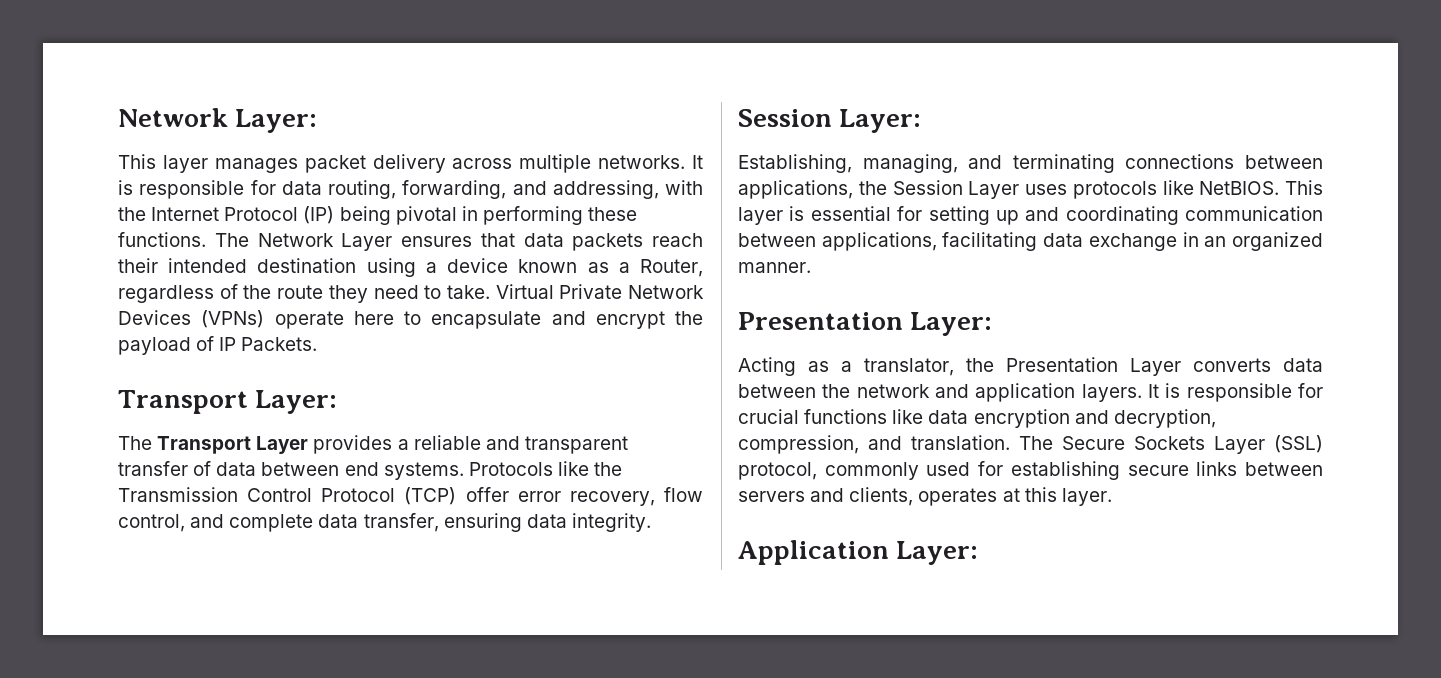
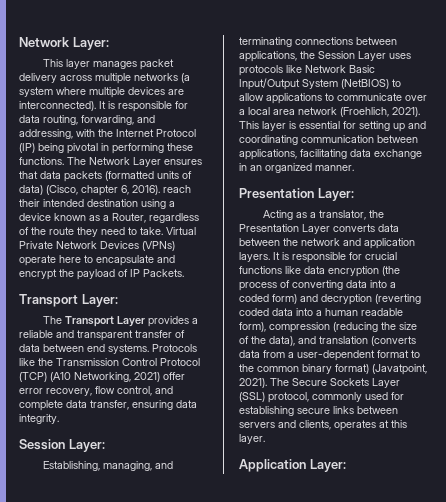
- This layer manages packet delivery across multiple networks.
+ This layer manages packet delivery across multiple networks (a system where multiple devices are interconnected).
- The Network Layer ensures that data packets reach their intended destination using a device known as a Router, regardless of the route they need to take.
+ The Network Layer ensures that data packets (formatted units of data) (Cisco, chapter 6, 2016). reach their intended destination using a device known as a Router, regardless of the route they need to take.
- Protocols like the Transmission Control Protocol (TCP) offer error recovery, flow control, and complete data transfer, ensuring data integrity.
+ Protocols like the Transmission Control Protocol (TCP) (A10 Networking, 2021) offer error recovery, flow control, and complete data transfer, ensuring data integrity.
- Establishing, managing, and terminating connections between applications, the Session Layer uses protocols like NetBIOS.
+ Establishing, managing, and terminating connections between applications, the Session Layer uses protocols like Network Basic Input/Output System (NetBIOS) to allow applications to communicate over a local area network (Froehlich, 2021).
- It is responsible for crucial functions like data encryption and decryption, compression, and translation.
+ It is responsible for crucial functions like data encryption (the process of converting data into a coded form) and decryption (reverting coded data into a human readable form), compression (reducing the size of the data), and translation (converts data from a user-dependent format to the common binary format) (Javatpoint, 2021).

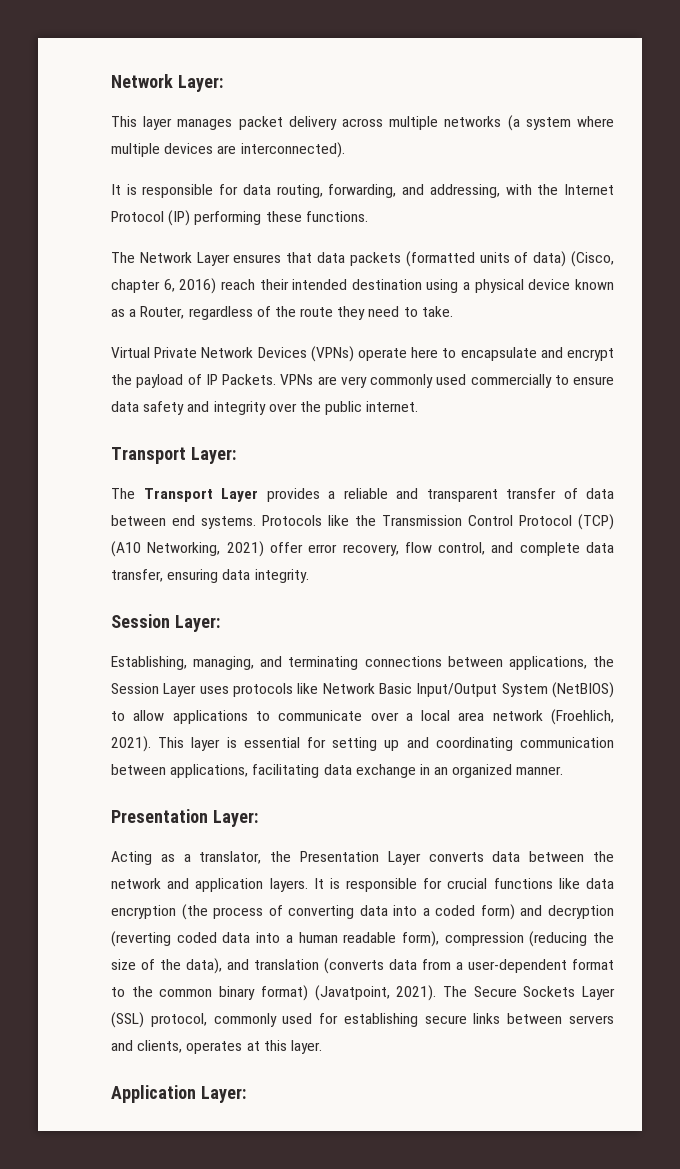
- This layer manages packet delivery across multiple networks (a system where multiple devices are interconnected). It is responsible for data routing, forwarding, and addressing, with the Internet Protocol (IP) being pivotal in performing these functions. The Network Layer ensures that data packets (formatted units of data) (Cisco, chapter 6, 2016). reach their intended destination using a device known as a Router, regardless of the route they need to take. Virtual Private Network Devices (VPNs) operate here to encapsulate and encrypt the payload of IP Packets.
+ This layer manages packet delivery across multiple networks (a system where multiple devices are interconnected).
+ It is responsible for data routing, forwarding, and addressing, with the Internet Protocol (IP) performing these functions.
+ The Network Layer ensures that data packets (formatted units of data) (Cisco, chapter 6, 2016) reach their intended destination using a physical device known as a Router, regardless of the route they need to take.
+ Virtual Private Network Devices (VPNs) operate here to encapsulate and encrypt the payload of IP Packets. VPNs are very commonly used commercially to ensure data safety and integrity over the public internet.

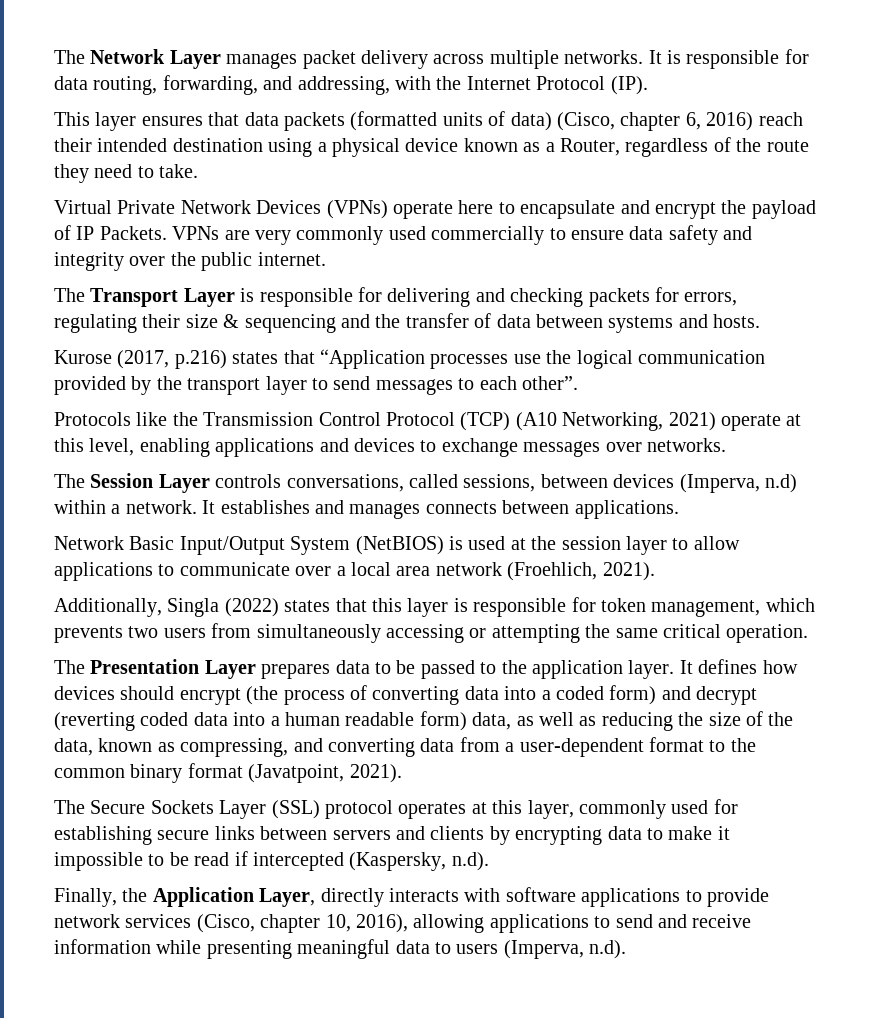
- Network Layer:
- This layer manages packet delivery across multiple networks (a system where multiple devices are interconnected).
- It is responsible for data routing, forwarding, and addressing, with the Internet Protocol (IP) performing these functions.
- The Network Layer ensures that data packets (formatted units of data) (Cisco, chapter 6, 2016) reach their intended destination using a physical device known as a Router, regardless of the route they need to take.
+ The Network Layer manages packet delivery across multiple networks. It is responsible for data routing, forwarding, and addressing, with the Internet Protocol (IP).
+ This layer ensures that data packets (formatted units of data) (Cisco, chapter 6, 2016) reach their intended destination using a physical device known as a Router, regardless of the route they need to take.
- Transport Layer:
- The Transport Layer provides a reliable and transparent transfer of data between end systems. Protocols like the Transmission Control Protocol (TCP) (A10 Networking, 2021) offer error recovery, flow control, and complete data transfer, ensuring data integrity.
- Session Layer:
- Establishing, managing, and terminating connections between applications, the Session Layer uses protocols like Network Basic Input/Output System (NetBIOS) to allow applications to communicate over a local area network (Froehlich, 2021). This layer is essential for setting up and coordinating communication between applications, facilitating data exchange in an organized manner.
- Presentation Layer:
- Acting as a translator, the Presentation Layer converts data between the network and application layers. It is responsible for crucial functions like data encryption (the process of converting data into a coded form) and decryption (reverting coded data into a human readable form), compression (reducing the size of the data), and translation (converts data from a user-dependent format to the common binary format) (Javatpoint, 2021). The Secure Sockets Layer (SSL) protocol, commonly used for establishing secure links between servers and clients, operates at this layer.
- Application Layer:
+ The Transport Layer is responsible for delivering and checking packets for errors, regulating their size & sequencing and the transfer of data between systems and hosts.
+ Kurose (2017, p.216) states that “Application processes use the logical communication provided by the transport layer to send messages to each other”.
+ Protocols like the Transmission Control Protocol (TCP) (A10 Networking, 2021) operate at this level, enabling applications and devices to exchange messages over networks.
+ The Session Layer controls conversations, called sessions, between devices (Imperva, n.d) within a network. It establishes and manages connects between applications.
+ Network Basic Input/Output System (NetBIOS) is used at the session layer to allow applications to communicate over a local area network (Froehlich, 2021).
+ Additionally, Singla (2022) states that this layer is responsible for token management, which prevents two users from simultaneously accessing or attempting the same critical operation.
+ The Presentation Layer prepares data to be passed to the application layer. It defines how devices should encrypt (the process of converting data into a coded form) and decrypt (reverting coded data into a human readable form) data, as well as reducing the size of the data, known as compressing, and converting data from a user-dependent format to the common binary format (Javatpoint, 2021).
+ The Secure Sockets Layer (SSL) protocol operates at this layer, commonly used for establishing secure links between servers and clients by encrypting data to make it impossible to be read if intercepted (Kaspersky, n.d).
+ Finally, the Application Layer, directly interacts with software applications to provide network services (Cisco, chapter 10, 2016), allowing applications to send and receive information while presenting meaningful data to users (Imperva, n.d).

